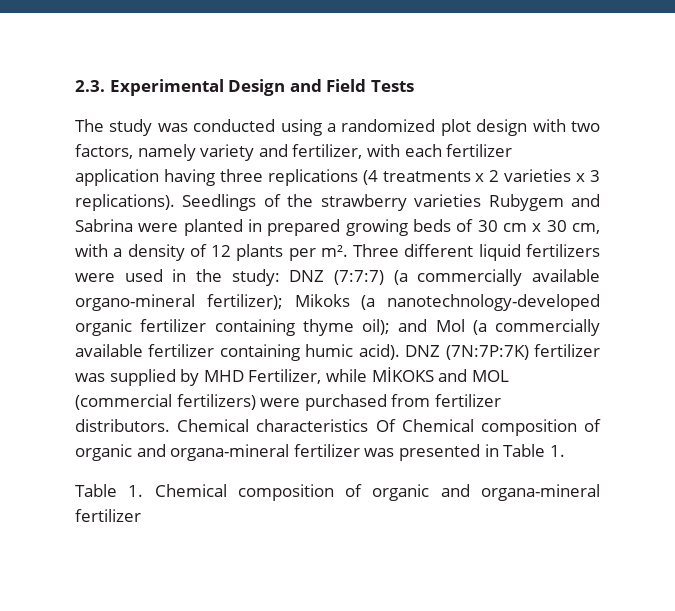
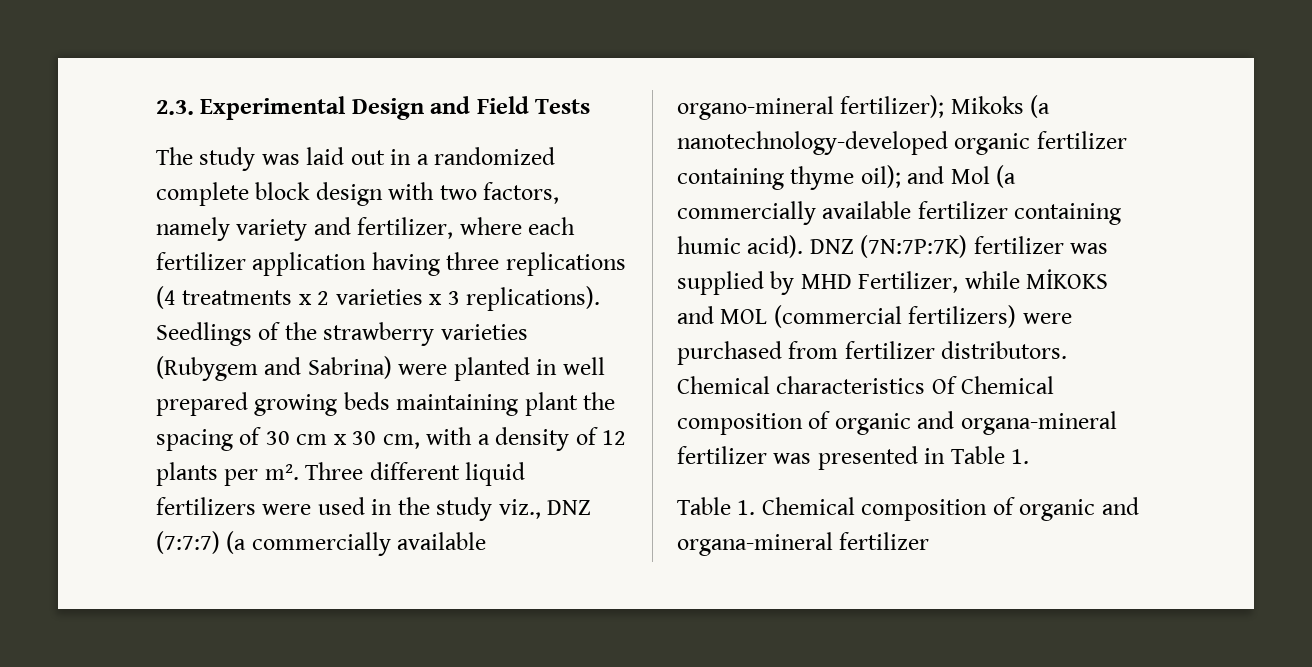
- The study was conducted using a randomized plot design with two factors, namely variety and fertilizer, with each fertilizer application having three replications (4 treatments x 2 varieties x 3 replications).
+ The study was laid out in a randomized complete block design with two factors, namely variety and fertilizer, where each fertilizer application having three replications (4 treatments x 2 varieties x 3 replications).
- Seedlings of the strawberry varieties Rubygem and Sabrina were planted in prepared growing beds of 30 cm x 30 cm, with a density of 12 plants per m².
+ Seedlings of the strawberry varieties (Rubygem and Sabrina) were planted in well prepared growing beds maintaining plant the spacing of 30 cm x 30 cm, with a density of 12 plants per m².
- Three different liquid fertilizers were used in the study: DNZ (7:7:7) (a commercially available organo-mineral fertilizer); Mikoks (a nanotechnology-developed organic fertilizer containing thyme oil); and Mol (a commercially available fertilizer containing humic acid).
+ Three different liquid fertilizers were used in the study viz., DNZ (7:7:7) (a commercially available organo-mineral fertilizer); Mikoks (a nanotechnology-developed organic fertilizer containing thyme oil); and Mol (a commercially available fertilizer containing humic acid).

